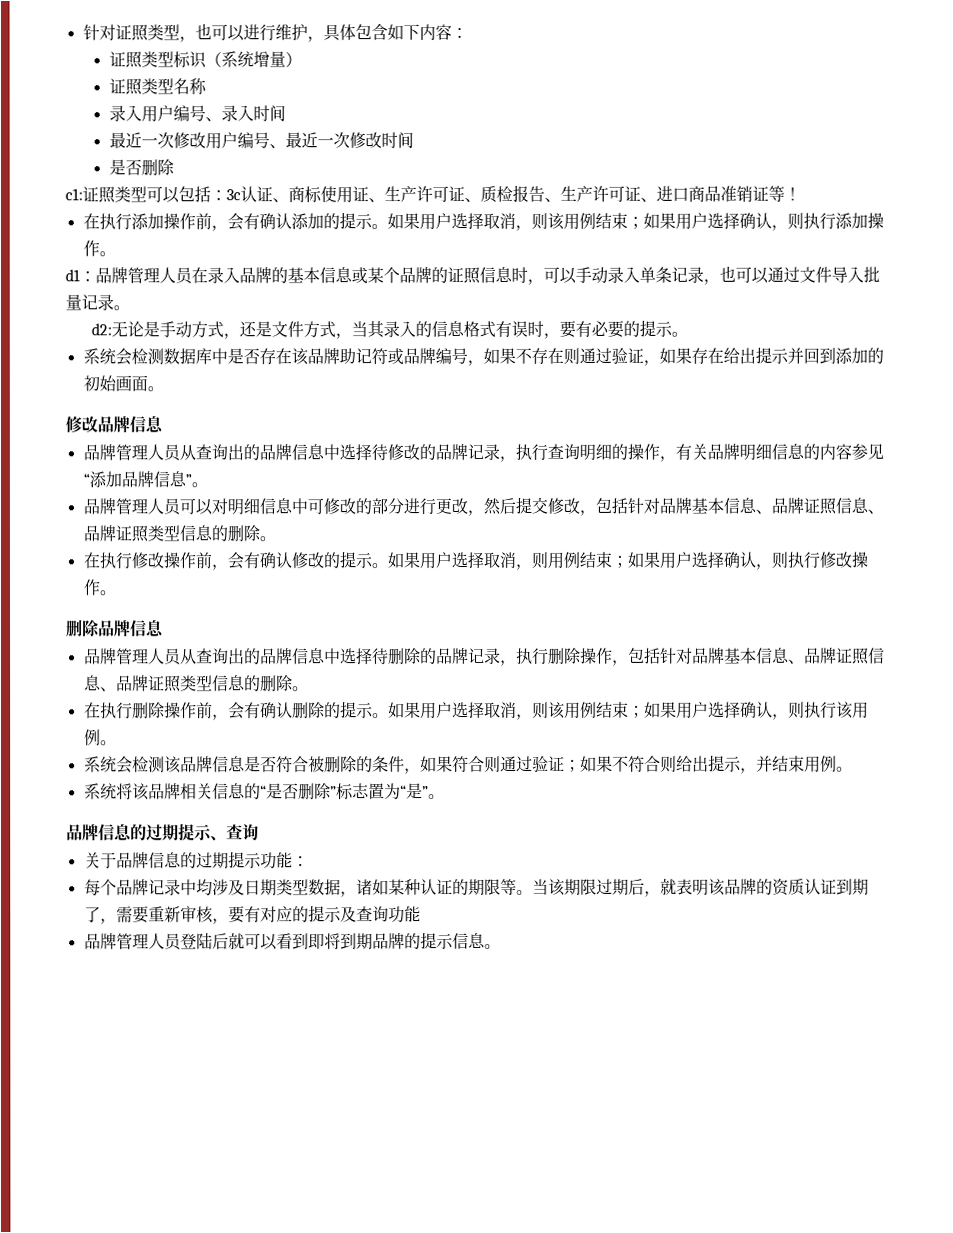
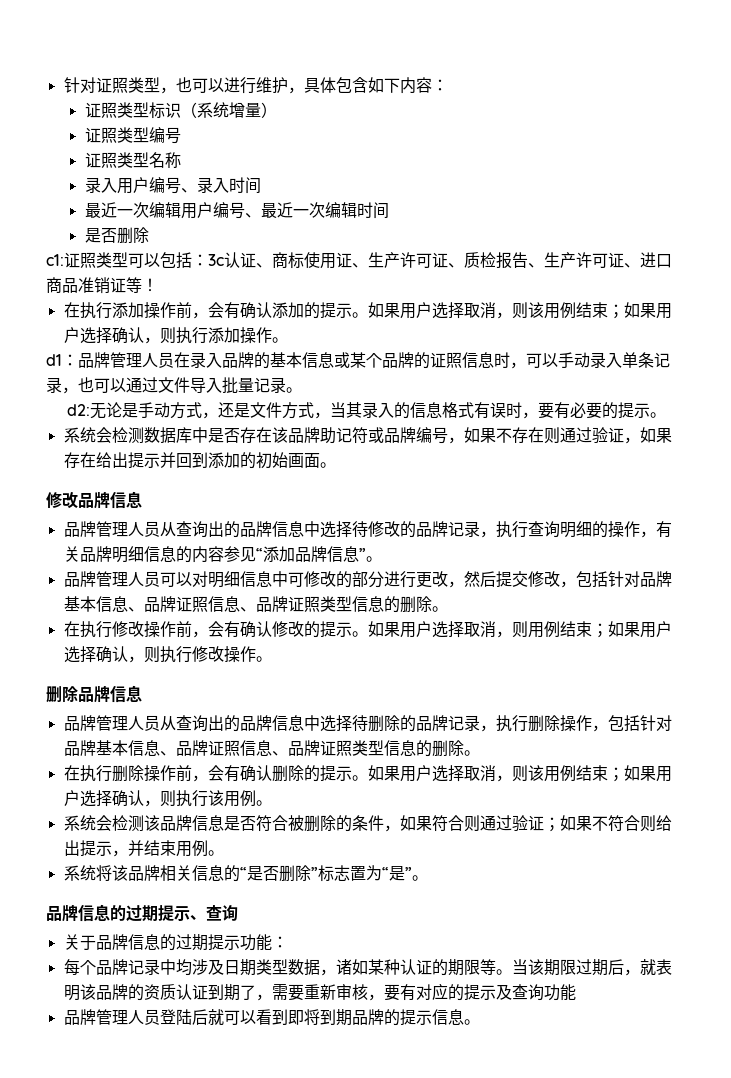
+ 证照类型编号
- 最近一次修改用户编号、最近一次修改时间
+ 最近一次编辑用户编号、最近一次编辑时间

